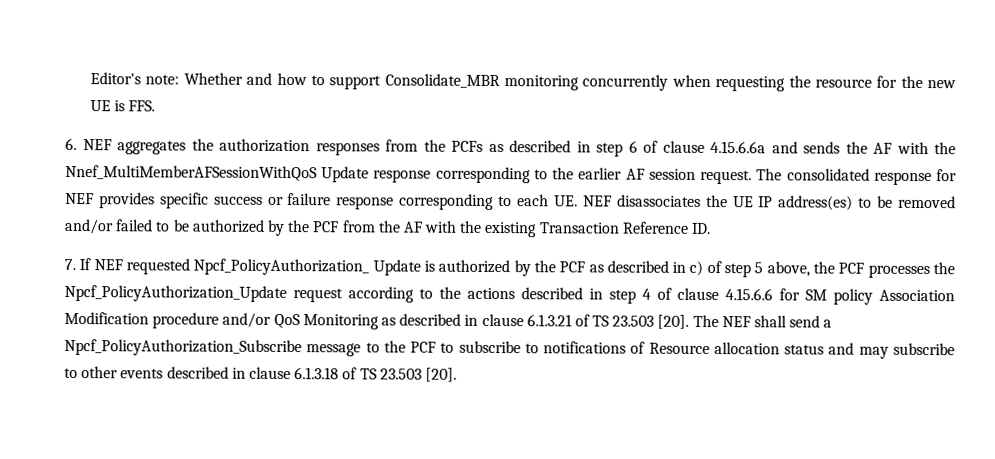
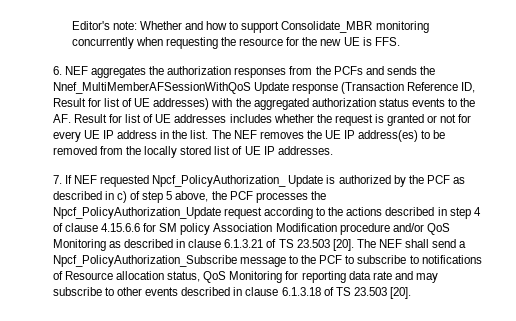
- 6. NEF aggregates the authorization responses from the PCFs as described in step 6 of clause 4.15.6.6a and sends the AF with the Nnef_MultiMemberAFSessionWithQoS Update response corresponding to the earlier AF session request. The consolidated response for NEF provides specific success or failure response corresponding to each UE. NEF disassociates the UE IP address(es) to be removed and/or failed to be authorized by the PCF from the AF with the existing Transaction Reference ID.
+ 6. NEF aggregates the authorization responses from the PCFs and sends the Nnef_MultiMemberAFSessionWithQoS Update response (Transaction Reference ID, Result for list of UE addresses) with the aggregated authorization status events to the AF. Result for list of UE addresses includes whether the request is granted or not for every UE IP address in the list. The NEF removes the UE IP address(es) to be removed from the locally stored list of UE IP addresses.
- The NEF shall send a Npcf_PolicyAuthorization_Subscribe message to the PCF to subscribe to notifications of Resource allocation status and may subscribe to other events described in clause 6.1.3.18 of TS 23.503 [20].
+ The NEF shall send a Npcf_PolicyAuthorization_Subscribe message to the PCF to subscribe to notifications of Resource allocation status, QoS Monitoring for reporting data rate and may subscribe to other events described in clause 6.1.3.18 of TS 23.503 [20].

